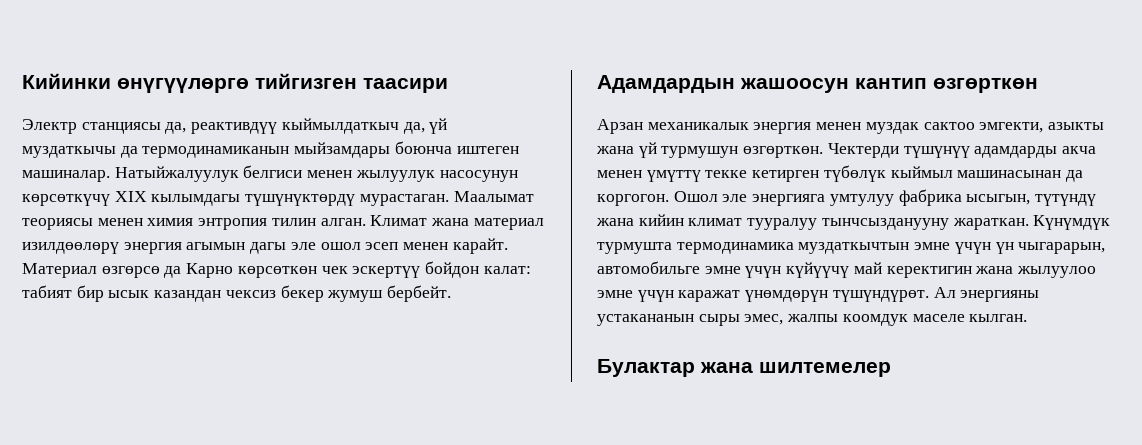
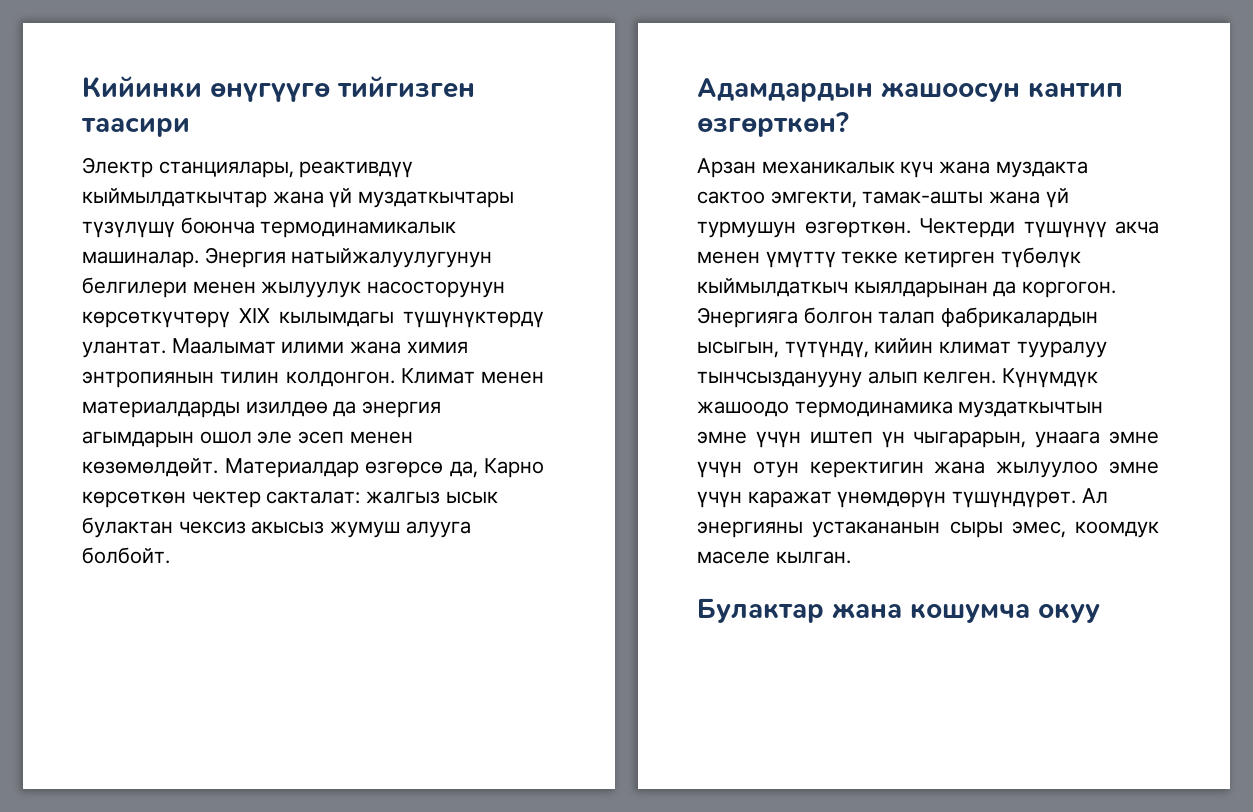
- Кийинки өнүгүүлөргө тийгизген таасири
+ Кийинки өнүгүүгө тийгизген таасири
- Электр станциясы да, реактивдүү кыймылдаткыч да, үй муздаткычы да термодинамиканын мыйзамдары боюнча иштеген машиналар. Натыйжалуулук белгиси менен жылуулук насосунун көрсөткүчү XIX кылымдагы түшүнүктөрдү мурастаган. Маалымат теориясы менен химия энтропия тилин алган. Климат жана материал изилдөөлөрү энергия агымын дагы эле ошол эсеп менен карайт. Материал өзгөрсө да Карно көрсөткөн чек эскертүү бойдон калат: табият бир ысык казандан чексиз бекер жумуш бербейт.
+ Электр станциялары, реактивдүү кыймылдаткычтар жана үй муздаткычтары түзүлүшү боюнча термодинамикалык машиналар. Энергия натыйжалуулугунун белгилери менен жылуулук насосторунун көрсөткүчтөрү XIX кылымдагы түшүнүктөрдү улантат. Маалымат илими жана химия энтропиянын тилин колдонгон. Климат менен материалдарды изилдөө да энергия агымдарын ошол эле эсеп менен көзөмөлдөйт. Материалдар өзгөрсө да, Карно көрсөткөн чектер сакталат: жалгыз ысык булактан чексиз акысыз жумуш алууга болбойт.
- Адамдардын жашоосун кантип өзгөрткөн
+ Адамдардын жашоосун кантип өзгөрткөн?
- Арзан механикалык энергия менен муздак сактоо эмгекти, азыкты жана үй турмушун өзгөрткөн.
+ Арзан механикалык күч жана муздакта сактоо эмгекти, тамак-ашты жана үй турмушун өзгөрткөн.
- Чектерди түшүнүү адамдарды акча менен үмүттү текке кетирген түбөлүк кыймыл машинасынан да коргогон. Ошол эле энергияга умтулуу фабрика ысыгын, түтүндү жана кийин климат тууралуу тынчсызданууну жараткан. Күнүмдүк турмушта термодинамика муздаткычтын эмне үчүн үн чыгарарын, автомобильге эмне үчүн күйүүчү май керектигин жана жылуулоо эмне үчүн каражат үнөмдөрүн түшүндүрөт.
+ Чектерди түшүнүү акча менен үмүттү текке кетирген түбөлүк кыймылдаткыч кыялдарынан да коргогон. Энергияга болгон талап фабрикалардын ысыгын, түтүндү, кийин климат тууралуу тынчсызданууну алып келген. Күнүмдүк жашоодо термодинамика муздаткычтын эмне үчүн иштеп үн чыгарарын, унаага эмне үчүн отун керектигин жана жылуулоо эмне үчүн каражат үнөмдөрүн түшүндүрөт.
- Ал энергияны устакананын сыры эмес, жалпы коомдук маселе кылган.
+ Ал энергияны устакананын сыры эмес, коомдук маселе кылган.
- Булактар жана шилтемелер
+ Булактар жана кошумча окуу

